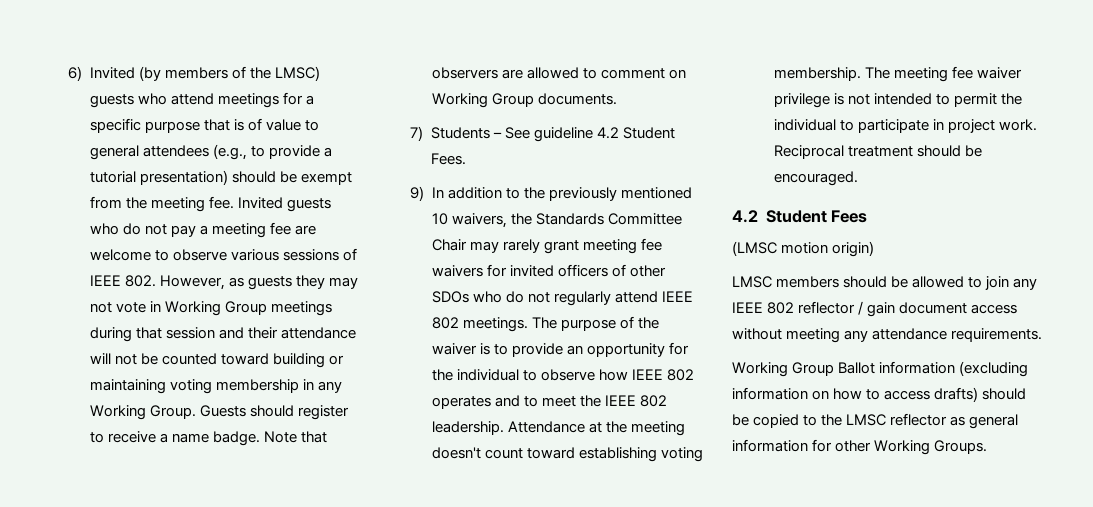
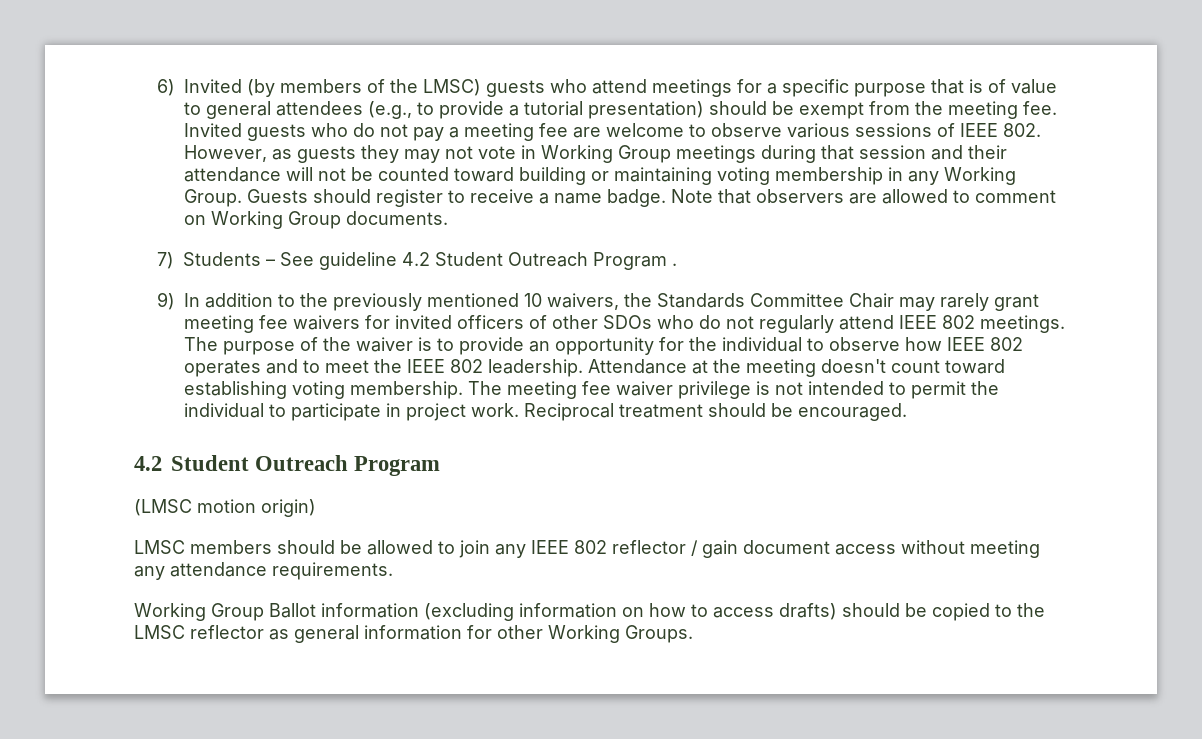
- 7) Students – See guideline 4.2 Student Fees.
+ 7) Students – See guideline 4.2 Student Outreach Program .
  Reciprocal treatment should be encouraged.
- 4.2 Student Fees
+ 4.2 Student Outreach Program

